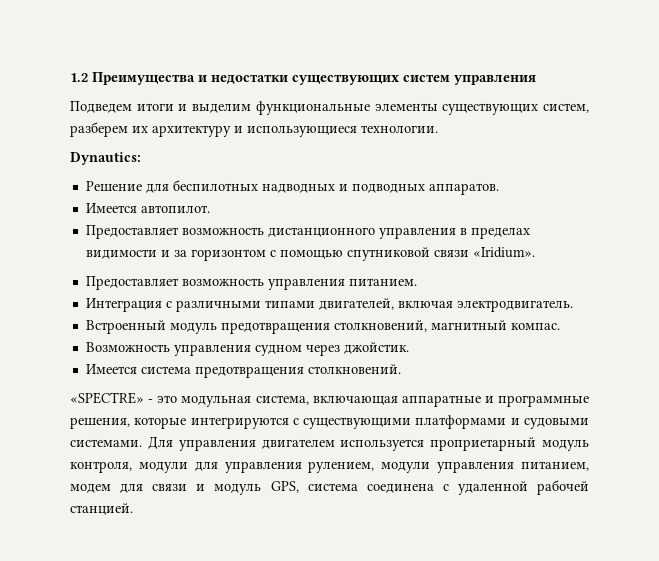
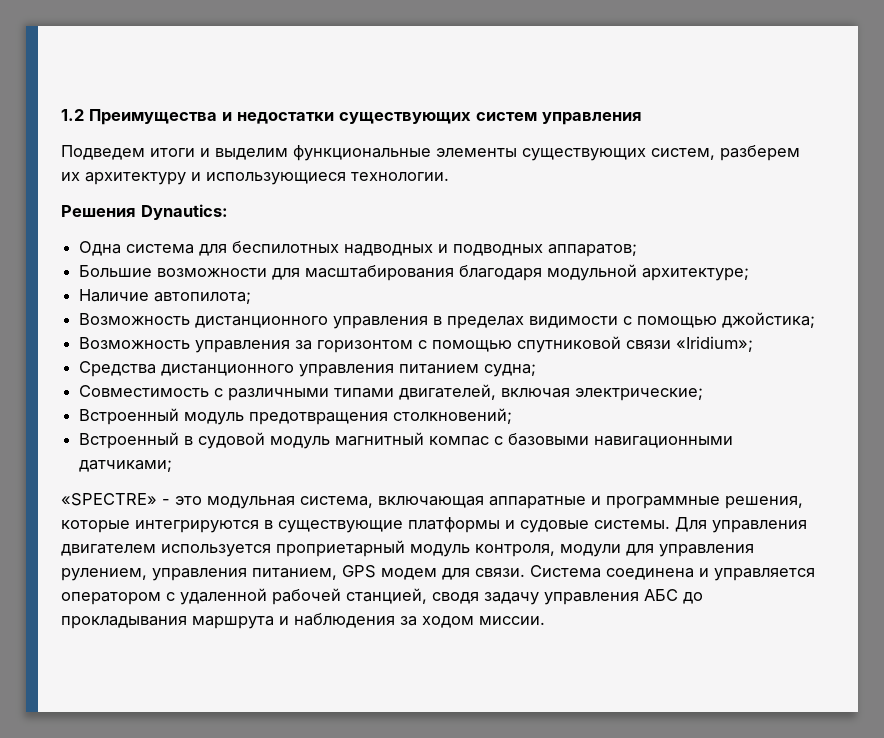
- Dynautics:
+ Решения Dynautics:
- Решение для беспилотных надводных и подводных аппаратов.
- Имеется автопилот.
- Предоставляет возможность дистанционного управления в пределах видимости и за горизонтом с помощью спутниковой связи «Iridium».
- Предоставляет возможность управления питанием.
- Интеграция с различными типами двигателей, включая электродвигатель.
+ Одна система для беспилотных надводных и подводных аппаратов;
+ Большие возможности для масштабирования благодаря модульной архитектуре;
+ Наличие автопилота;
+ Возможность дистанционного управления в пределах видимости с помощью джойстика;
+ Возможность управления за горизонтом с помощью спутниковой связи «Iridium»;
+ Средства дистанционного управления питанием судна;
+ Совместимость с различными типами двигателей, включая электрические;
- Встроенный модуль предотвращения столкновений, магнитный компас.
- Возможность управления судном через джойстик.
- Имеется система предотвращения столкновений.
+ Встроенный модуль предотвращения столкновений;
+ Встроенный в судовой модуль магнитный компас с базовыми навигационными датчиками;
- «SPECTRE» - это модульная система, включающая аппаратные и программные решения, которые интегрируются с существующими платформами и судовыми системами.
+ «SPECTRE» - это модульная система, включающая аппаратные и программные решения, которые интегрируются в существующие платформы и судовые системы.
- Для управления двигателем используется проприетарный модуль контроля, модули для управления рулением, модули управления питанием, модем для связи и модуль GPS, система соединена с удаленной рабочей станцией.
+ Для управления двигателем используется проприетарный модуль контроля, модули для управления рулением, управления питанием, GPS модем для связи. Система соединена и управляется оператором с удаленной рабочей станцией, сводя задачу управления АБС до прокладывания маршрута и наблюдения за ходом миссии.

